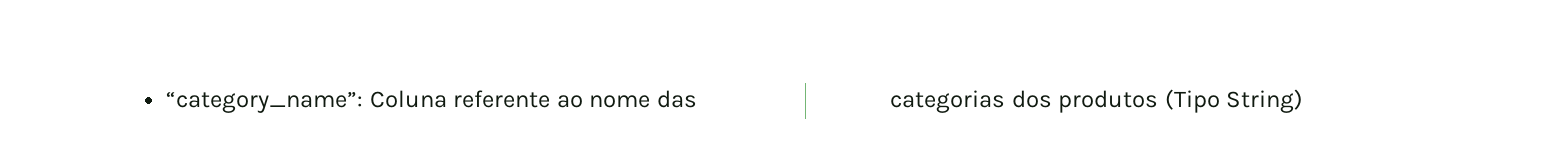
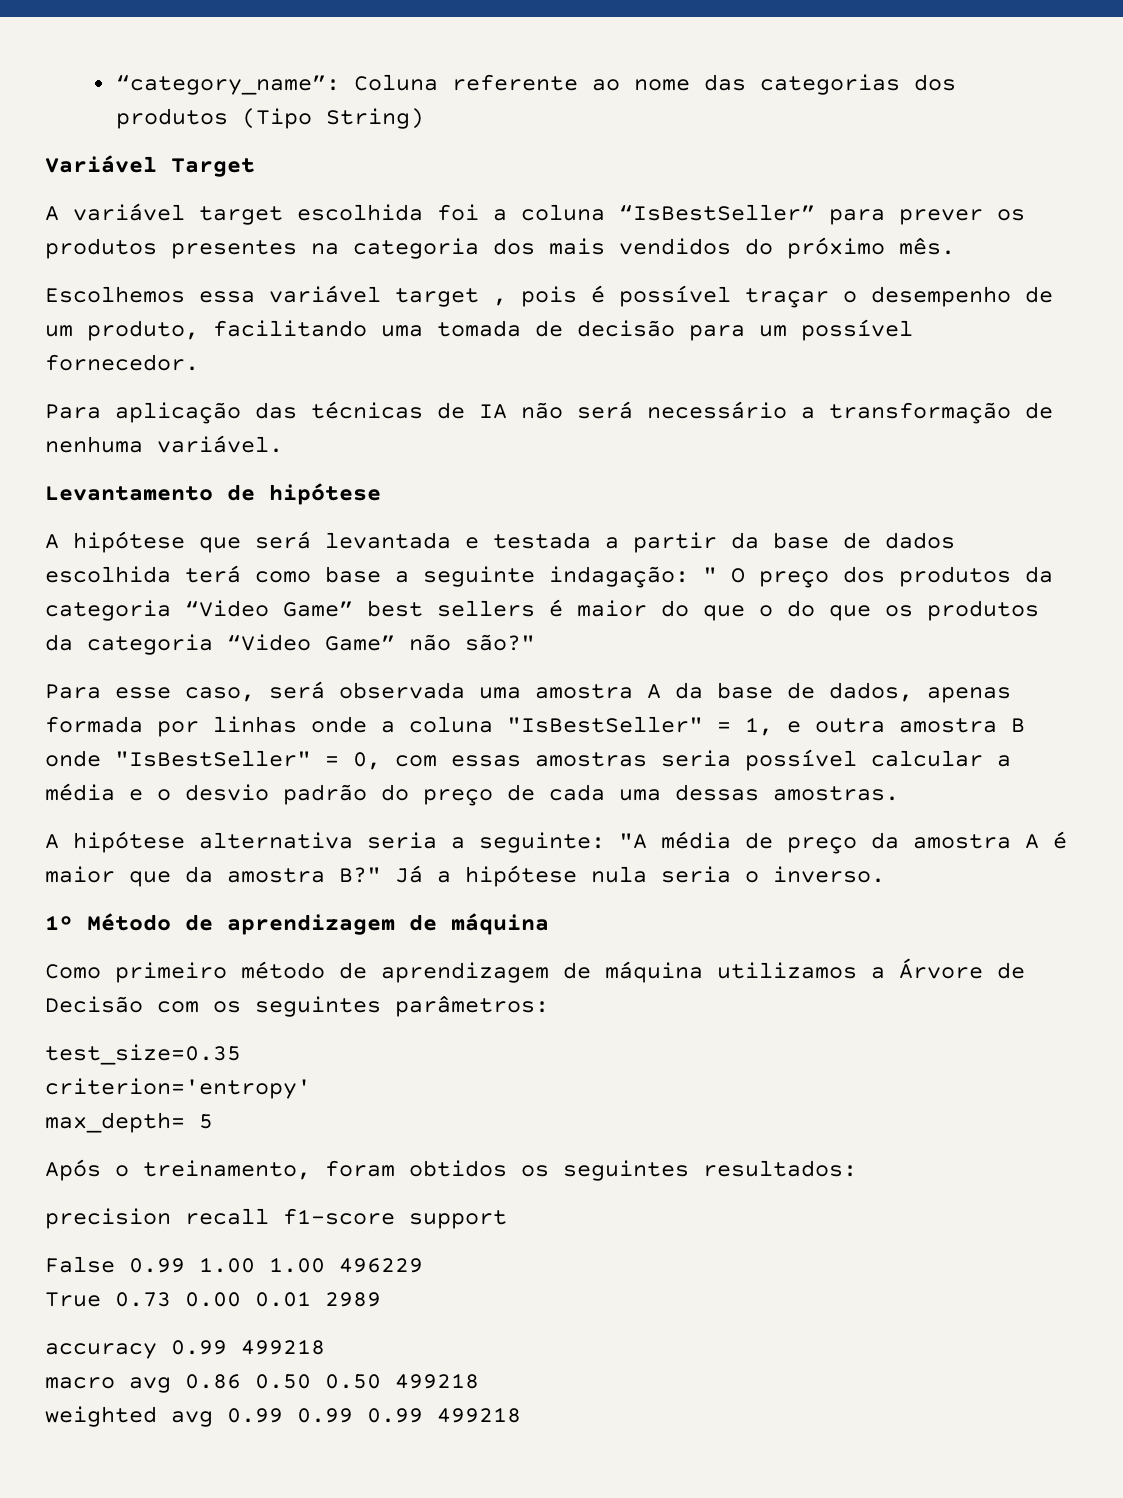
+ Variável Target
+ A variável target escolhida foi a coluna “IsBestSeller” para prever os produtos presentes na categoria dos mais vendidos do próximo mês.
+ Escolhemos essa variável target , pois é possível traçar o desempenho de um produto, facilitando uma tomada de decisão para um possível fornecedor.
+ Para aplicação das técnicas de IA não será necessário a transformação de nenhuma variável.
+ Levantamento de hipótese
+ A hipótese que será levantada e testada a partir da base de dados escolhida terá como base a seguinte indagação: " O preço dos produtos da categoria “Video Game” best sellers é maior do que o do que os produtos da categoria “Video Game” não são?"
+ Para esse caso, será observada uma amostra A da base de dados, apenas formada por linhas onde a coluna "IsBestSeller" = 1, e outra amostra B onde "IsBestSeller" = 0, com essas amostras seria possível calcular a média e o desvio padrão do preço de cada uma dessas amostras.
+ A hipótese alternativa seria a seguinte: "A média de preço da amostra A é maior que da amostra B?" Já a hipótese nula seria o inverso.
+ 1º Método de aprendizagem de máquina
+ Como primeiro método de aprendizagem de máquina utilizamos a Árvore de Decisão com os seguintes parâmetros:
+ test_size=0.35
+ criterion='entropy'
+ max_depth= 5
+ Após o treinamento, foram obtidos os seguintes resultados:
+ precision recall f1-score support
+ False 0.99 1.00 1.00 496229
+ True 0.73 0.00 0.01 2989
+ accuracy 0.99 499218
+ macro avg 0.86 0.50 0.50 499218
+ weighted avg 0.99 0.99 0.99 499218

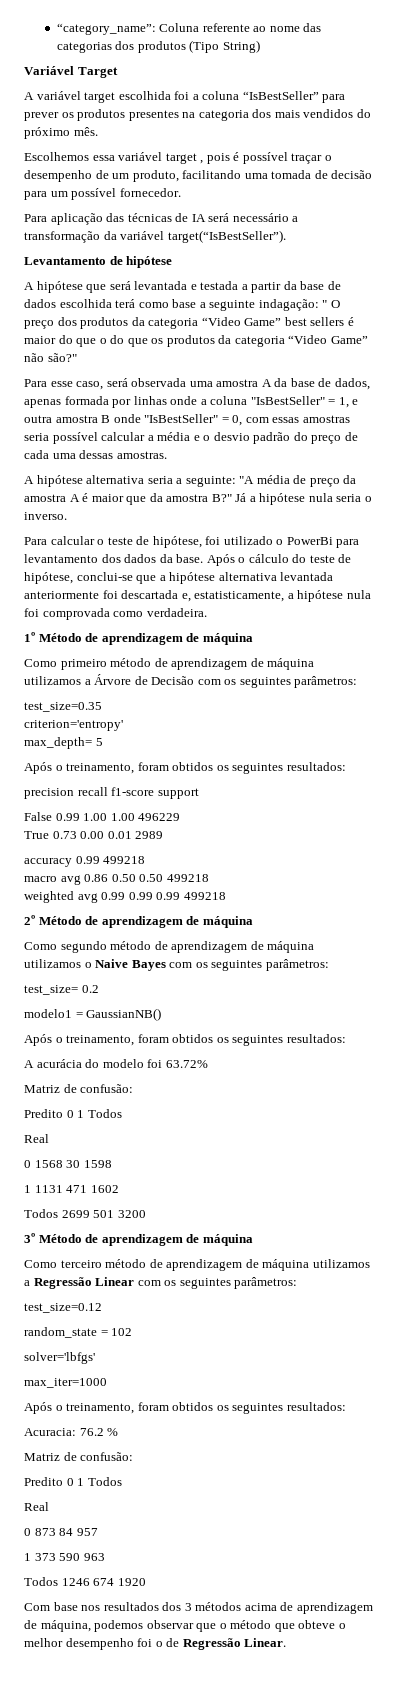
- Para aplicação das técnicas de IA não será necessário a transformação de nenhuma variável.
+ Para aplicação das técnicas de IA será necessário a transformação da variável target(“IsBestSeller”).
+ Para calcular o teste de hipótese, foi utilizado o PowerBi para levantamento dos dados da base. Após o cálculo do teste de hipótese, conclui-se que a hipótese alternativa levantada anteriormente foi descartada e, estatisticamente, a hipótese nula foi comprovada como verdadeira.
+ 2º Método de aprendizagem de máquina
+ Como segundo método de aprendizagem de máquina utilizamos o Naive Bayes com os seguintes parâmetros:
+ test_size= 0.2
+ modelo1 = GaussianNB()
+ Após o treinamento, foram obtidos os seguintes resultados:
+ A acurácia do modelo foi 63.72%
+ Matriz de confusão:
+ Predito 0 1 Todos
+ Real
+ 0 1568 30 1598
+ 1 1131 471 1602
+ Todos 2699 501 3200
+ 3º Método de aprendizagem de máquina
+ Como terceiro método de aprendizagem de máquina utilizamos a Regressão Linear com os seguintes parâmetros:
+ test_size=0.12
+ random_state = 102
+ solver='lbfgs'
+ max_iter=1000
+ Após o treinamento, foram obtidos os seguintes resultados:
+ Acuracia: 76.2 %
+ Matriz de confusão:
+ Predito 0 1 Todos
+ Real
+ 0 873 84 957
+ 1 373 590 963
+ Todos 1246 674 1920
+ Com base nos resultados dos 3 métodos acima de aprendizagem de máquina, podemos observar que o método que obteve o melhor desempenho foi o de Regressão Linear.

